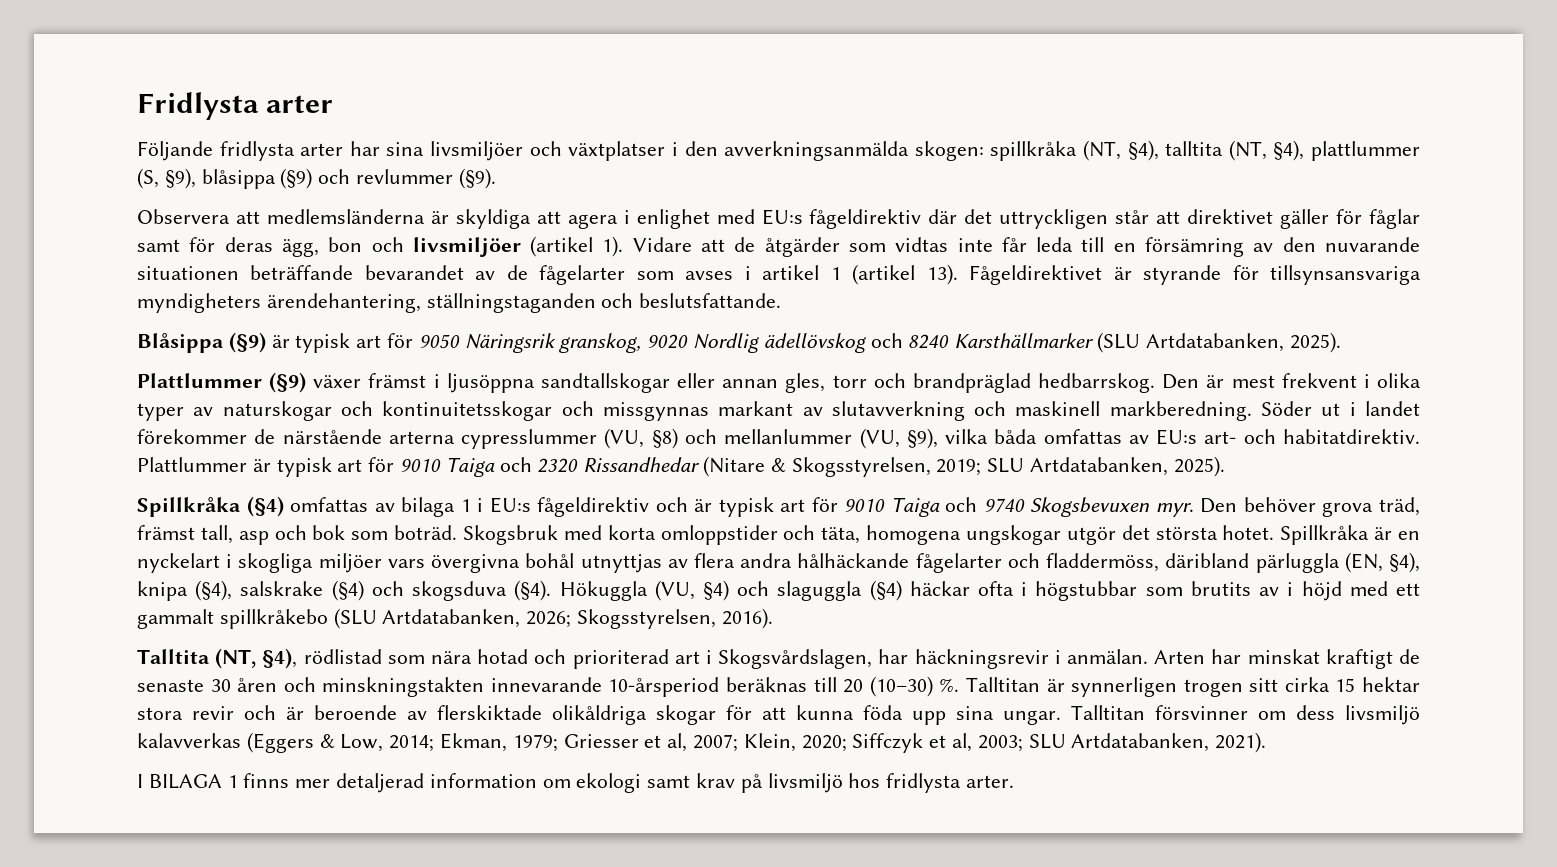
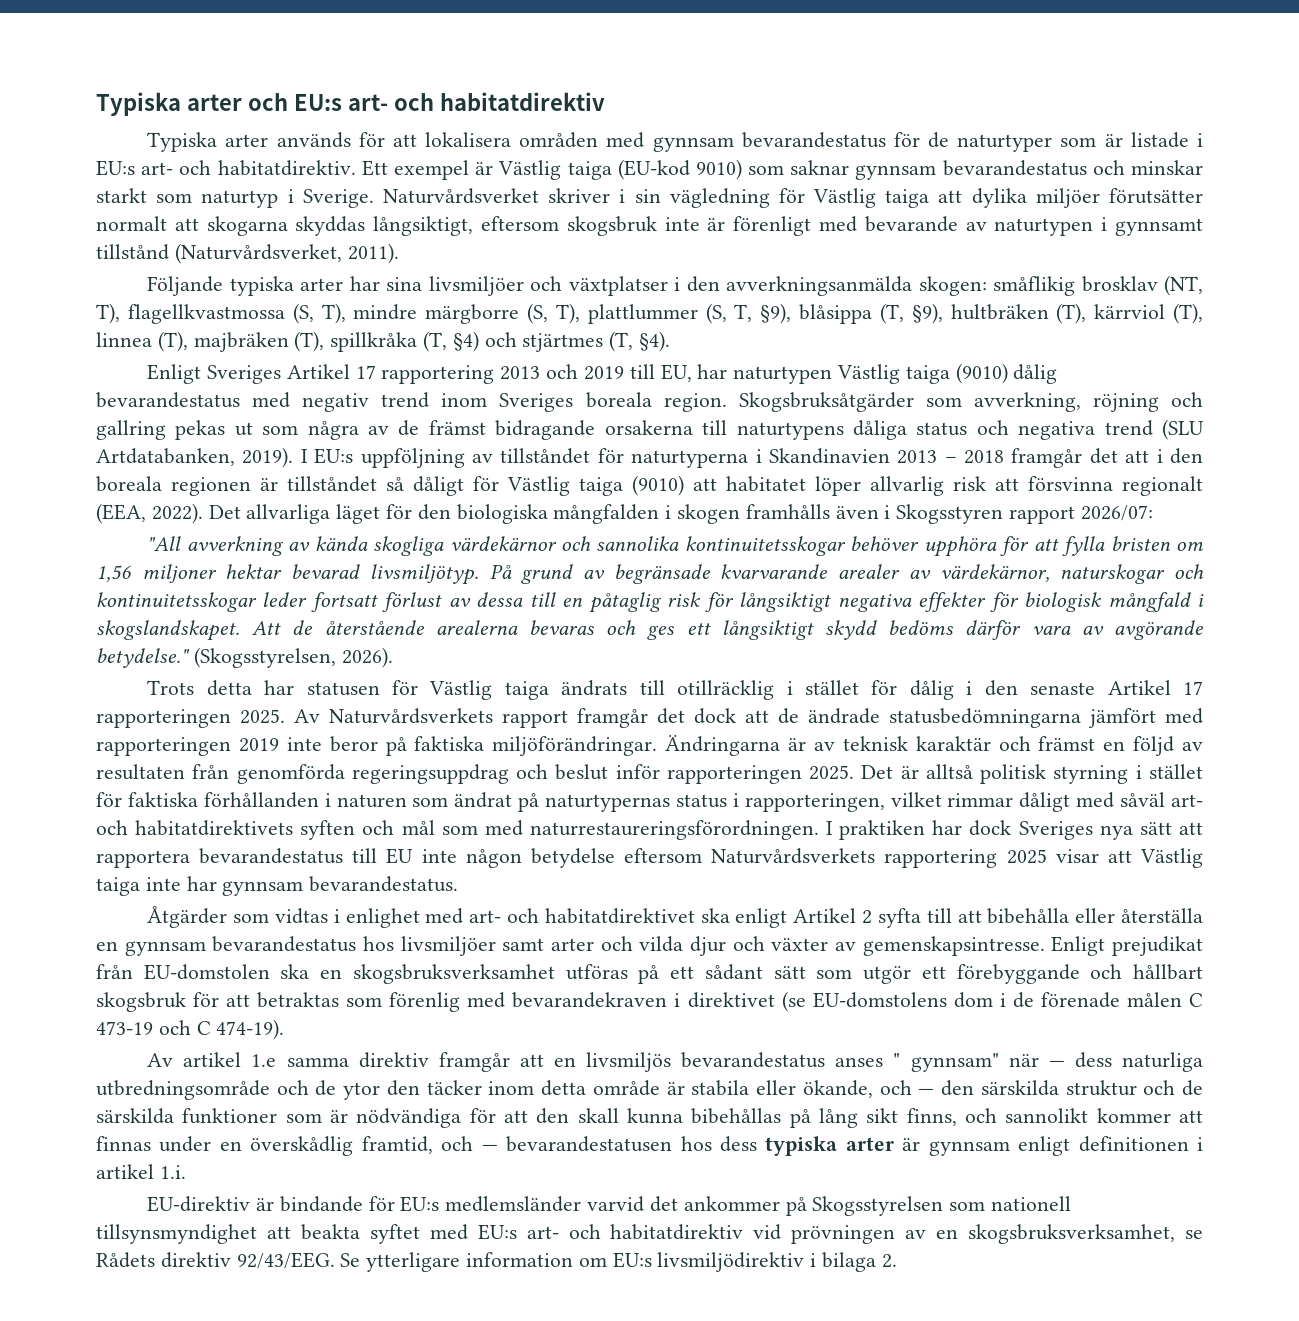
- Fridlysta arter
+ Typiska arter och EU:s art- och habitatdirektiv
+ Typiska arter används för att lokalisera områden med gynnsam bevarandestatus för de naturtyper som är listade i EU:s art- och habitatdirektiv. Ett exempel är Västlig taiga (EU-kod 9010) som saknar gynnsam bevarandestatus och minskar starkt som naturtyp i Sverige. Naturvårdsverket skriver i sin vägledning för Västlig taiga att dylika miljöer förutsätter normalt att skogarna skyddas långsiktigt, eftersom skogsbruk inte är förenligt med bevarande av naturtypen i gynnsamt tillstånd (Naturvårdsverket, 2011).
- Följande fridlysta arter har sina livsmiljöer och växtplatser i den avverkningsanmälda skogen: spillkråka (NT, §4), talltita (NT, §4), plattlummer (S, §9), blåsippa (§9) och revlummer (§9).
- Observera att medlemsländerna är skyldiga att agera i enlighet med EU:s fågeldirektiv där det uttryckligen står att direktivet gäller för fåglar samt för deras ägg, bon och livsmiljöer (artikel 1). Vidare att de åtgärder som vidtas inte får leda till en försämring av den nuvarande situationen beträffande bevarandet av de fågelarter som avses i artikel 1 (artikel 13). Fågeldirektivet är styrande för tillsynsansvariga myndigheters ärendehantering, ställningstaganden och beslutsfattande.
- Blåsippa (§9) är typisk art för 9050 Näringsrik granskog, 9020 Nordlig ädellövskog och 8240 Karsthällmarker (SLU Artdatabanken, 2025).
- Plattlummer (§9) växer främst i ljusöppna sandtallskogar eller annan gles, torr och brandpräglad hedbarrskog. Den är mest frekvent i olika typer av naturskogar och kontinuitetsskogar och missgynnas markant av slutavverkning och maskinell markberedning. Söder ut i landet förekommer de närstående arterna cypresslummer (VU, §8) och mellanlummer (VU, §9), vilka båda omfattas av EU:s art- och habitatdirektiv. Plattlummer är typisk art för 9010 Taiga och 2320 Rissandhedar (Nitare & Skogsstyrelsen, 2019; SLU Artdatabanken, 2025).
- Spillkråka (§4) omfattas av bilaga 1 i EU:s fågeldirektiv och är typisk art för 9010 Taiga och 9740 Skogsbevuxen myr. Den behöver grova träd, främst tall, asp och bok som boträd. Skogsbruk med korta omloppstider och täta, homogena ungskogar utgör det största hotet. Spillkråka är en nyckelart i skogliga miljöer vars övergivna bohål utnyttjas av flera andra hålhäckande fågelarter och fladdermöss, däribland pärluggla (EN, §4), knipa (§4), salskrake (§4) och skogsduva (§4). Hökuggla (VU, §4) och slaguggla (§4) häckar ofta i högstubbar som brutits av i höjd med ett gammalt spillkråkebo (SLU Artdatabanken, 2026; Skogsstyrelsen, 2016).
- Talltita (NT, §4), rödlistad som nära hotad och prioriterad art i Skogsvårdslagen, har häckningsrevir i anmälan. Arten har minskat kraftigt de senaste 30 åren och minskningstakten innevarande 10-årsperiod beräknas till 20 (10–30) %. Talltitan är synnerligen trogen sitt cirka 15 hektar stora revir och är beroende av flerskiktade olikåldriga skogar för att kunna föda upp sina ungar. Talltitan försvinner om dess livsmiljö kalavverkas (Eggers & Low, 2014; Ekman, 1979; Griesser et al, 2007; Klein, 2020; Siffczyk et al, 2003; SLU Artdatabanken, 2021).
- I BILAGA 1 finns mer detaljerad information om ekologi samt krav på livsmiljö hos fridlysta arter.
+ Följande typiska arter har sina livsmiljöer och växtplatser i den avverkningsanmälda skogen: småflikig brosklav (NT, T), flagellkvastmossa (S, T), mindre märgborre (S, T), plattlummer (S, T, §9), blåsippa (T, §9), hultbräken (T), kärrviol (T), linnea (T), majbräken (T), spillkråka (T, §4) och stjärtmes (T, §4).
+ Enligt Sveriges Artikel 17 rapportering 2013 och 2019 till EU, har naturtypen Västlig taiga (9010) dålig bevarandestatus med negativ trend inom Sveriges boreala region. Skogsbruksåtgärder som avverkning, röjning och gallring pekas ut som några av de främst bidragande orsakerna till naturtypens dåliga status och negativa trend (SLU Artdatabanken, 2019). I EU:s uppföljning av tillståndet för naturtyperna i Skandinavien 2013 – 2018 framgår det att i den boreala regionen är tillståndet så dåligt för Västlig taiga (9010) att habitatet löper allvarlig risk att försvinna regionalt (EEA, 2022). Det allvarliga läget för den biologiska mångfalden i skogen framhålls även i Skogsstyren rapport 2026/07:
+ "All avverkning av kända skogliga värdekärnor och sannolika kontinuitetsskogar behöver upphöra för att fylla bristen om 1,56 miljoner hektar bevarad livsmiljötyp. På grund av begränsade kvarvarande arealer av värdekärnor, naturskogar och kontinuitetsskogar leder fortsatt förlust av dessa till en påtaglig risk för långsiktigt negativa effekter för biologisk mångfald i skogslandskapet. Att de återstående arealerna bevaras och ges ett långsiktigt skydd bedöms därför vara av avgörande betydelse." (Skogsstyrelsen, 2026).
+ Trots detta har statusen för Västlig taiga ändrats till otillräcklig i stället för dålig i den senaste Artikel 17 rapporteringen 2025. Av Naturvårdsverkets rapport framgår det dock att de ändrade statusbedömningarna jämfört med rapporteringen 2019 inte beror på faktiska miljöförändringar. Ändringarna är av teknisk karaktär och främst en följd av resultaten från genomförda regeringsuppdrag och beslut inför rapporteringen 2025. Det är alltså politisk styrning i stället för faktiska förhållanden i naturen som ändrat på naturtypernas status i rapporteringen, vilket rimmar dåligt med såväl art- och habitatdirektivets syften och mål som med naturrestaureringsförordningen. I praktiken har dock Sveriges nya sätt att rapportera bevarandestatus till EU inte någon betydelse eftersom Naturvårdsverkets rapportering 2025 visar att Västlig taiga inte har gynnsam bevarandestatus.
+ Åtgärder som vidtas i enlighet med art- och habitatdirektivet ska enligt Artikel 2 syfta till att bibehålla eller återställa en gynnsam bevarandestatus hos livsmiljöer samt arter och vilda djur och växter av gemenskapsintresse. Enligt prejudikat från EU-domstolen ska en skogsbruksverksamhet utföras på ett sådant sätt som utgör ett förebyggande och hållbart skogsbruk för att betraktas som förenlig med bevarandekraven i direktivet (se EU-domstolens dom i de förenade målen C 473-19 och C 474-19).
+ Av artikel 1.e samma direktiv framgår att en livsmiljös bevarandestatus anses " gynnsam" när — dess naturliga utbredningsområde och de ytor den täcker inom detta område är stabila eller ökande, och — den särskilda struktur och de särskilda funktioner som är nödvändiga för att den skall kunna bibehållas på lång sikt finns, och sannolikt kommer att finnas under en överskådlig framtid, och — bevarandestatusen hos dess typiska arter är gynnsam enligt definitionen i artikel 1.i.
+ EU-direktiv är bindande för EU:s medlemsländer varvid det ankommer på Skogsstyrelsen som nationell tillsynsmyndighet att beakta syftet med EU:s art- och habitatdirektiv vid prövningen av en skogsbruksverksamhet, se Rådets direktiv 92/43/EEG. Se ytterligare information om EU:s livsmiljödirektiv i bilaga 2.

